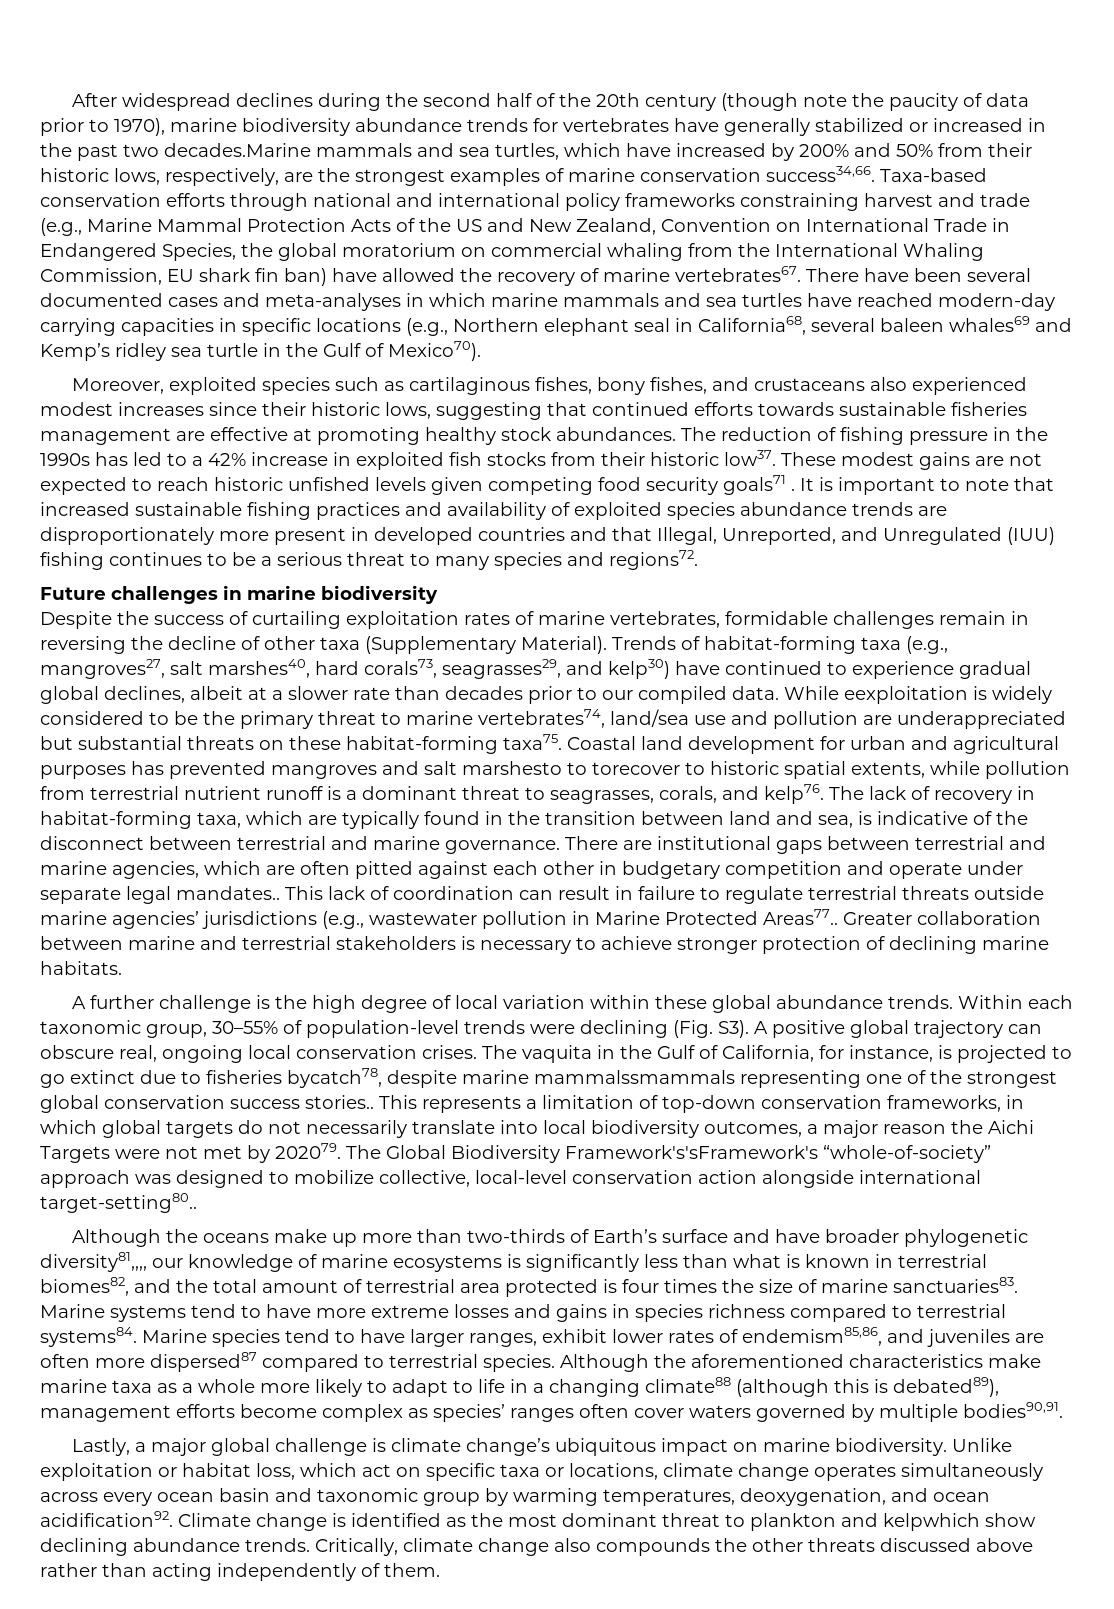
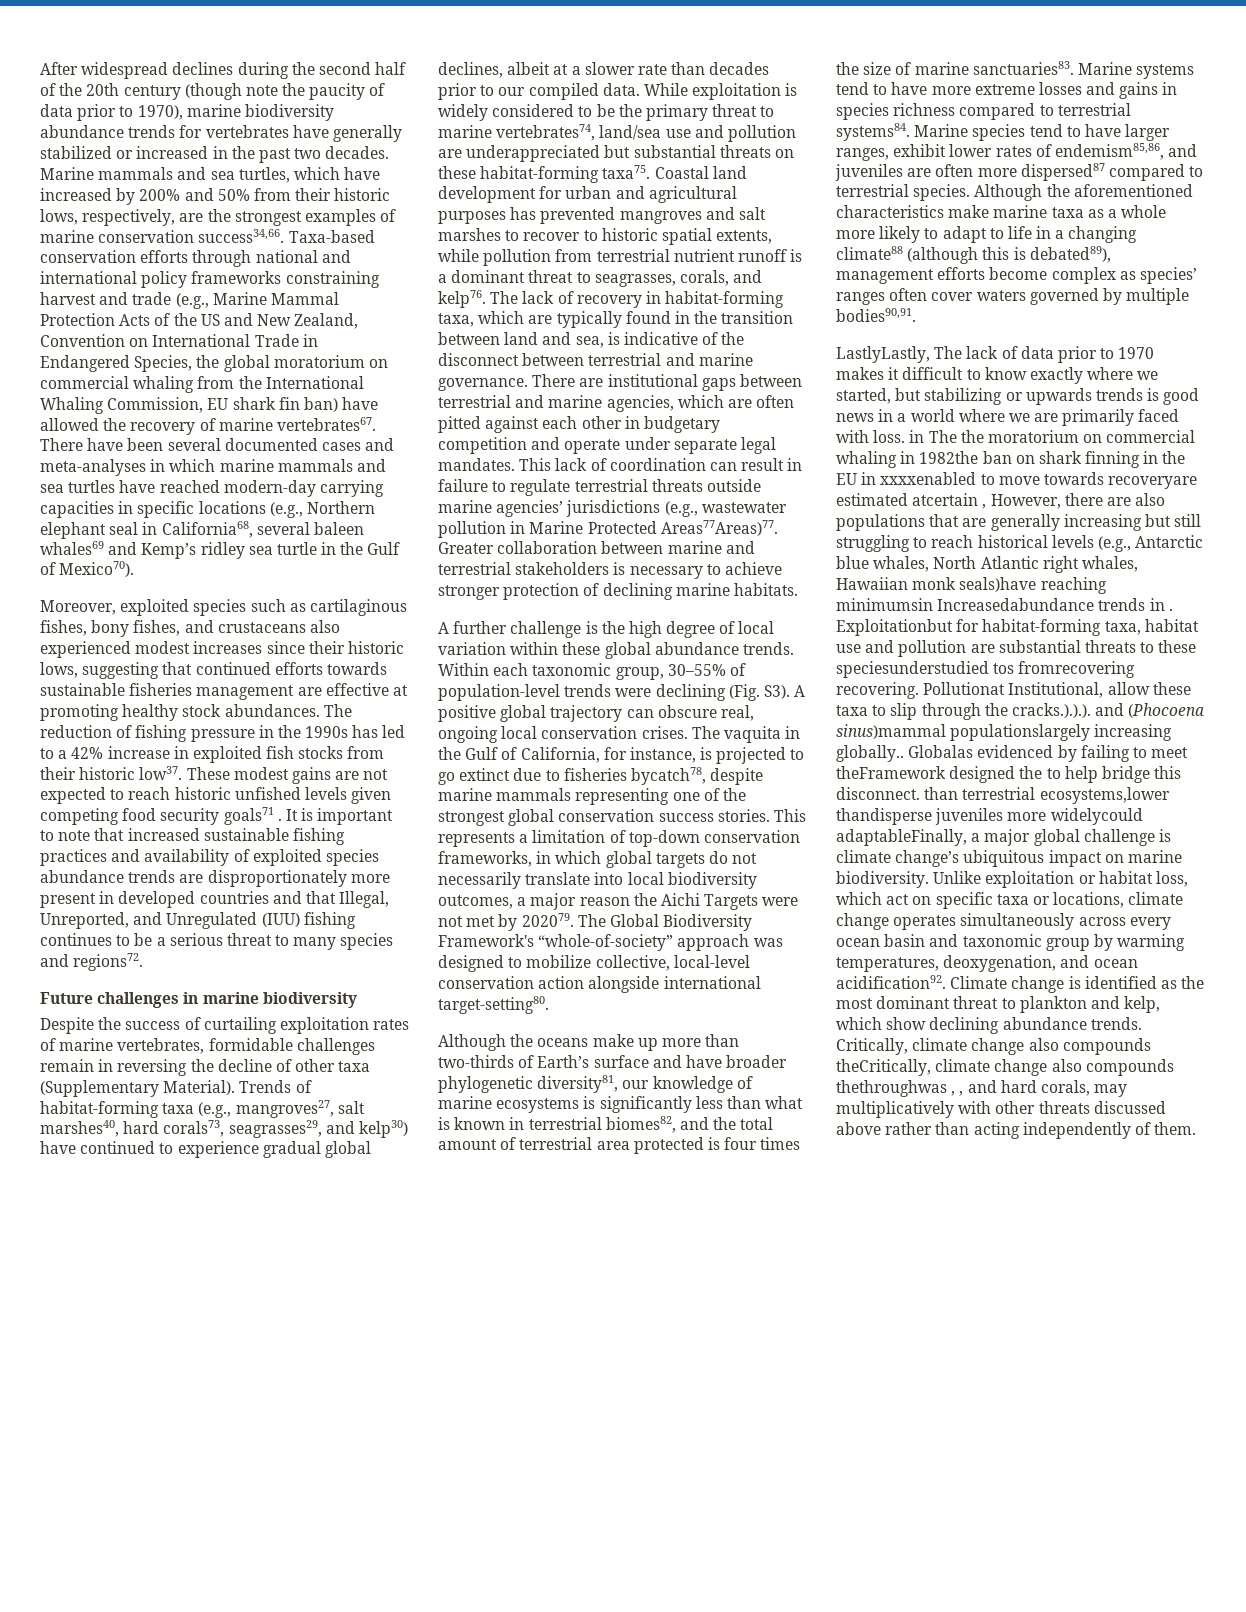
- After widespread declines during the second half of the 20th century (though note the paucity of data prior to 1970), marine biodiversity abundance trends for vertebrates have generally stabilized or increased in the past two decades.Marine mammals and sea turtles, which have increased by 200% and 50% from their historic lows, respectively, are the strongest examples of marine conservation success34,66.
+ After widespread declines during the second half of the 20th century (though note the paucity of data prior to 1970), marine biodiversity abundance trends for vertebrates have generally stabilized or increased in the past two decades. Marine mammals and sea turtles, which have increased by 200% and 50% from their historic lows, respectively, are the strongest examples of marine conservation success34,66.
- While eexploitation is widely considered to be the primary threat to marine vertebrates74, land/sea use and pollution are underappreciated but substantial threats on these habitat-forming taxa75.
+ While exploitation is widely considered to be the primary threat to marine vertebrates74, land/sea use and pollution are underappreciated but substantial threats on these habitat-forming taxa75.
- Coastal land development for urban and agricultural purposes has prevented mangroves and salt marshesto to torecover to historic spatial extents, while pollution from terrestrial nutrient runoff is a dominant threat to seagrasses, corals, and kelp76.
+ Coastal land development for urban and agricultural purposes has prevented mangroves and salt marshes to recover to historic spatial extents, while pollution from terrestrial nutrient runoff is a dominant threat to seagrasses, corals, and kelp76.
- There are institutional gaps between terrestrial and marine agencies, which are often pitted against each other in budgetary competition and operate under separate legal mandates..
+ There are institutional gaps between terrestrial and marine agencies, which are often pitted against each other in budgetary competition and operate under separate legal mandates.
- This lack of coordination can result in failure to regulate terrestrial threats outside marine agencies’ jurisdictions (e.g., wastewater pollution in Marine Protected Areas77..
+ This lack of coordination can result in failure to regulate terrestrial threats outside marine agencies’ jurisdictions (e.g., wastewater pollution in Marine Protected Areas77Areas)77.
- The vaquita in the Gulf of California, for instance, is projected to go extinct due to fisheries bycatch78, despite marine mammalssmammals representing one of the strongest global conservation success stories..
+ The vaquita in the Gulf of California, for instance, is projected to go extinct due to fisheries bycatch78, despite marine mammals representing one of the strongest global conservation success stories.
- The Global Biodiversity Framework's'sFramework's “whole-of-society” approach was designed to mobilize collective, local-level conservation action alongside international target-setting80..
+ The Global Biodiversity Framework's “whole-of-society” approach was designed to mobilize collective, local-level conservation action alongside international target-setting80.
- Although the oceans make up more than two-thirds of Earth’s surface and have broader phylogenetic diversity81,,,, our knowledge of marine ecosystems is significantly less than what is known in terrestrial biomes82, and the total amount of terrestrial area protected is four times the size of marine sanctuaries83.
+ Although the oceans make up more than two-thirds of Earth’s surface and have broader phylogenetic diversity81, our knowledge of marine ecosystems is significantly less than what is known in terrestrial biomes82, and the total amount of terrestrial area protected is four times the size of marine sanctuaries83.
- Lastly, a major global challenge is climate change’s ubiquitous impact on marine biodiversity.
+ LastlyLastly, The lack of data prior to 1970 makes it difficult to know exactly where we started, but stabilizing or upwards trends is good news in a world where we are primarily faced with loss. in The the moratorium on commercial whaling in 1982the ban on shark finning in the EU in xxxxenabled to move towards recoveryare estimated atcertain , However, there are also populations that are generally increasing but still struggling to reach historical levels (e.g., Antarctic blue whales, North Atlantic right whales, Hawaiian monk seals)have reaching minimumsin Increasedabundance trends in . Exploitationbut for habitat-forming taxa, habitat use and pollution are substantial threats to these speciesunderstudied tos fromrecovering recovering. Pollutionat Institutional, allow these taxa to slip through the cracks.).).). and (Phocoena sinus)mammal populationslargely increasing globally.. Globalas evidenced by failing to meet theFramework designed the to help bridge this disconnect. than terrestrial ecosystems,lower thandisperse juveniles more widelycould adaptableFinally, a major global challenge is climate change’s ubiquitous impact on marine biodiversity.
- Climate change is identified as the most dominant threat to plankton and kelpwhich show declining abundance trends.
+ Climate change is identified as the most dominant threat to plankton and kelp, which show declining abundance trends.
- Critically, climate change also compounds the other threats discussed above rather than acting independently of them.
+ Critically, climate change also compounds theCritically, climate change also compounds thethroughwas , , and hard corals, may multiplicatively with other threats discussed above rather than acting independently of them.

